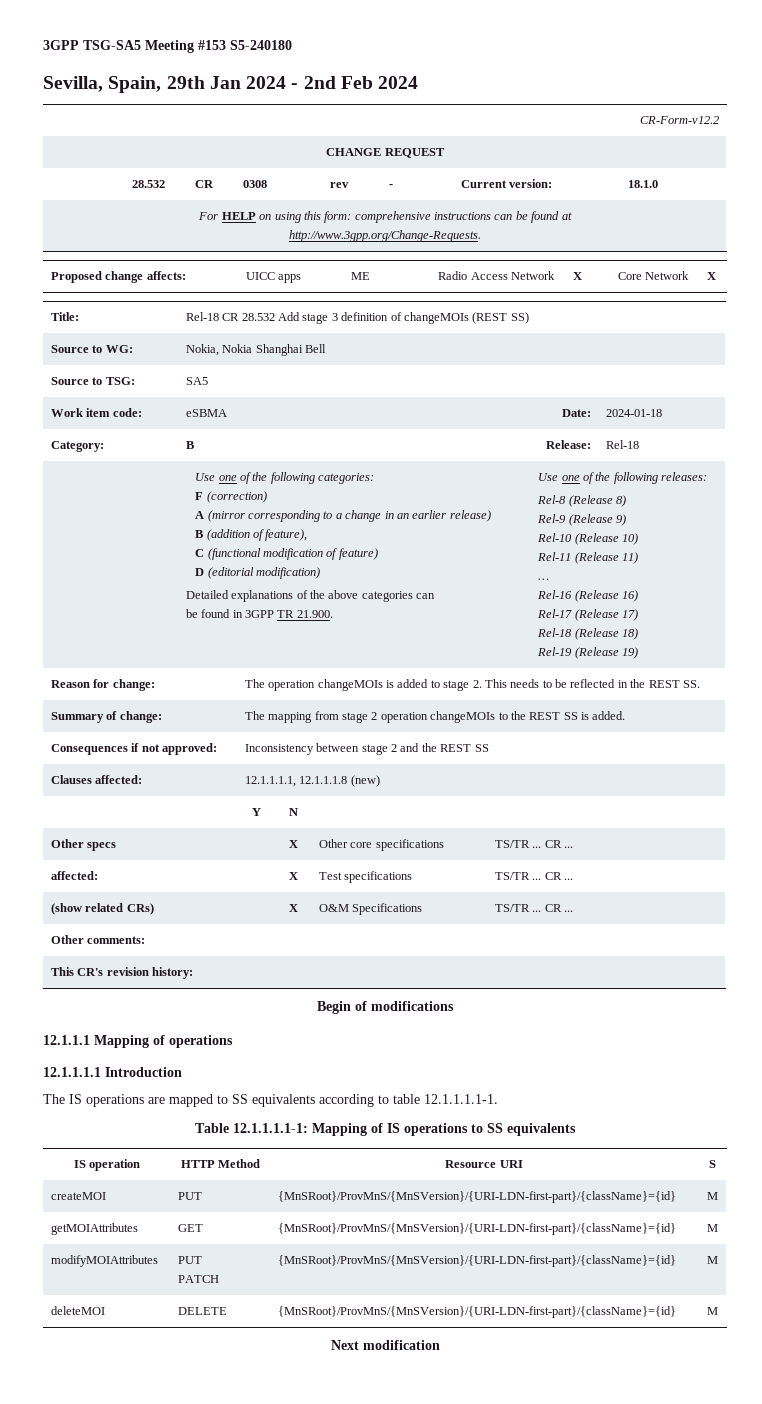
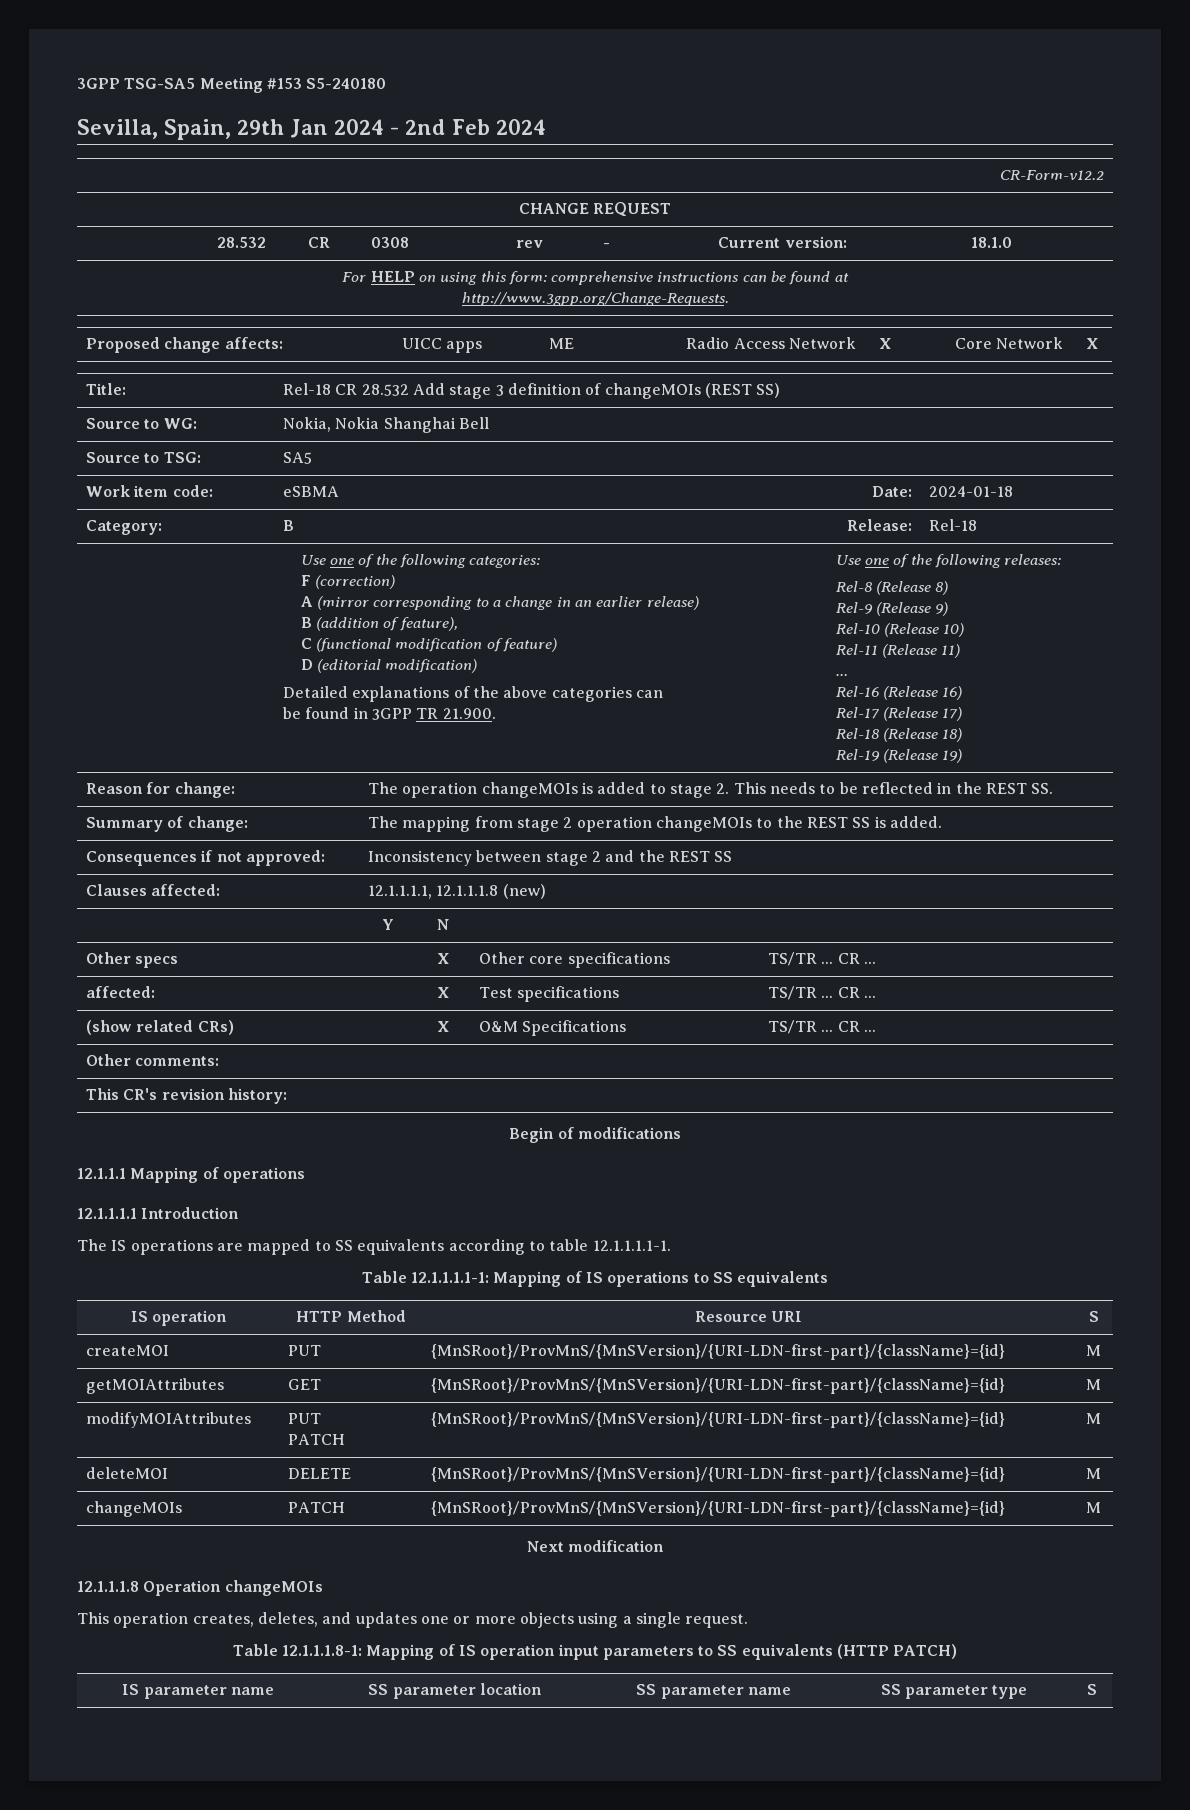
+ changeMOIs | PATCH | {MnSRoot}/ProvMnS/{MnSVersion}/{URI-LDN-first-part}/{className}={id} | M
  Next modification
+ 12.1.1.1.8 Operation changeMOIs
+ This operation creates, deletes, and updates one or more objects using a single request.
+ Table 12.1.1.1.8-1: Mapping of IS operation input parameters to SS equivalents (HTTP PATCH)
+ IS parameter name | SS parameter location | SS parameter name | SS parameter type | S

